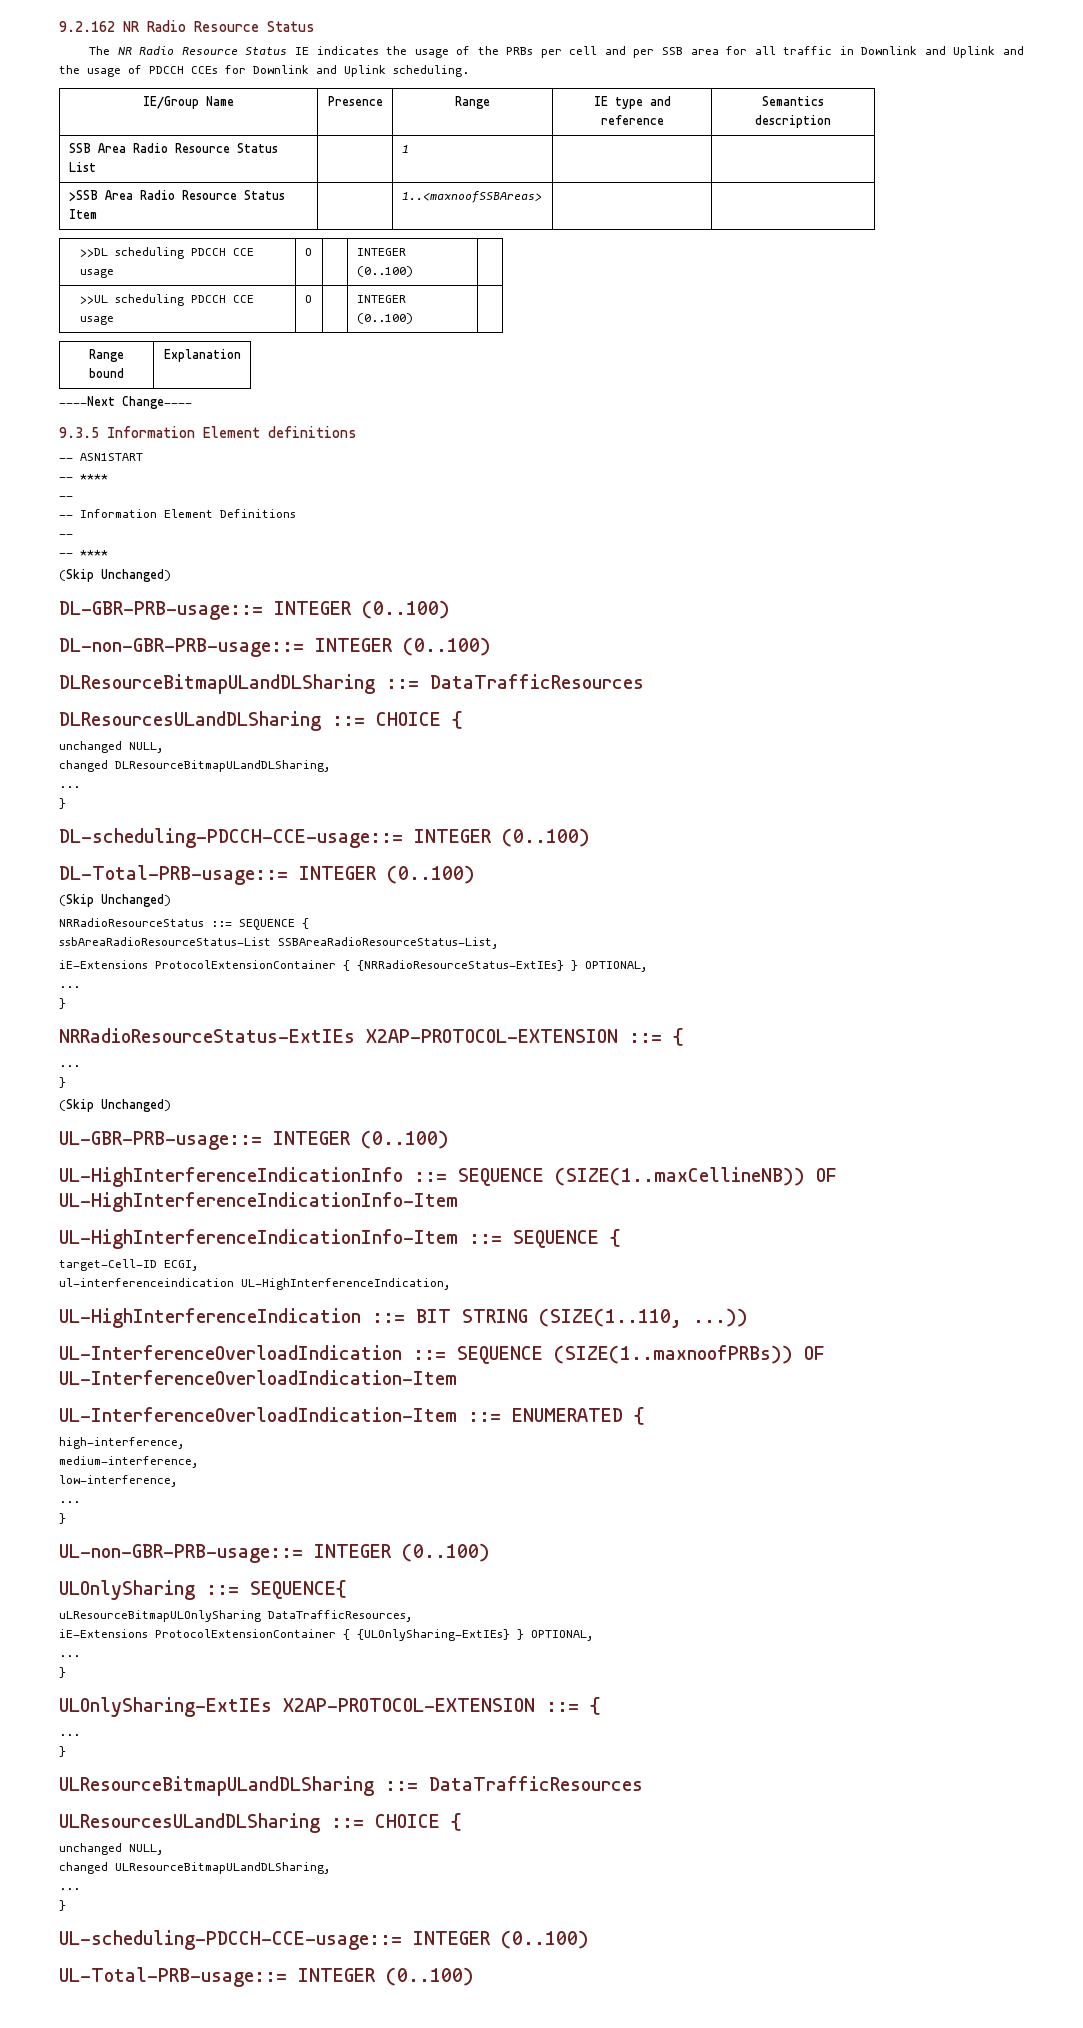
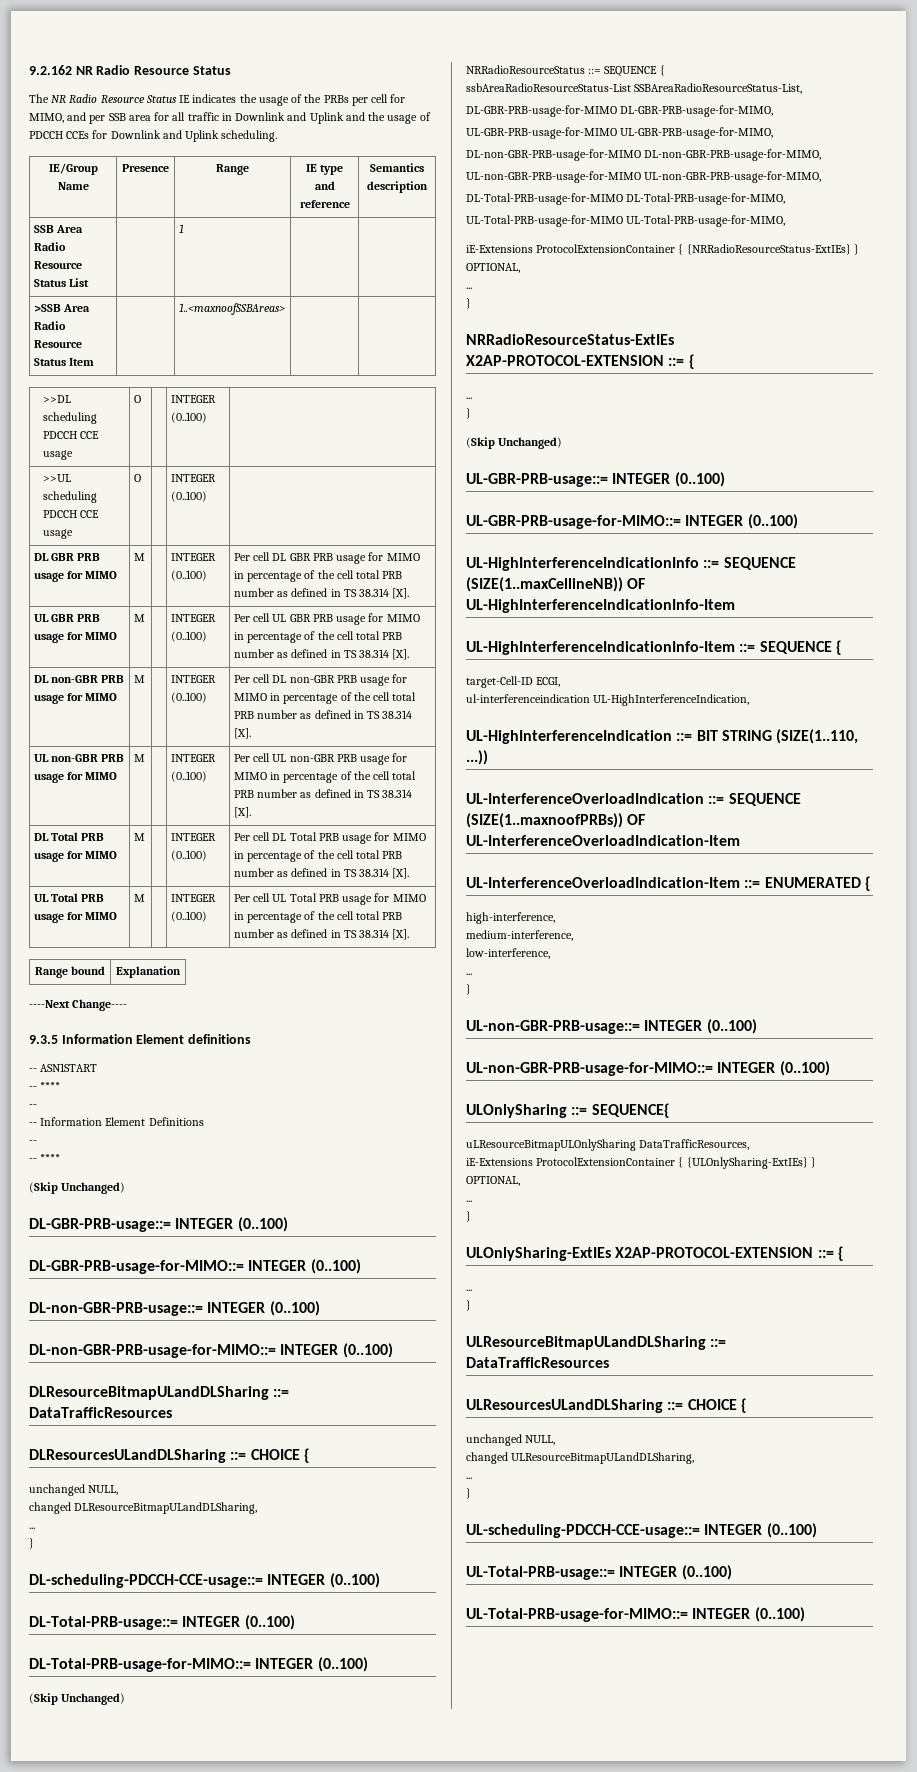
- The NR Radio Resource Status IE indicates the usage of the PRBs per cell and per SSB area for all traffic in Downlink and Uplink and the usage of PDCCH CCEs for Downlink and Uplink scheduling.
+ The NR Radio Resource Status IE indicates the usage of the PRBs per cell for MIMO, and per SSB area for all traffic in Downlink and Uplink and the usage of PDCCH CCEs for Downlink and Uplink scheduling.
+ DL GBR PRB usage for MIMO | M | | INTEGER (0..100) | Per cell DL GBR PRB usage for MIMO in percentage of the cell total PRB number as defined in TS 38.314 [X].
+ UL GBR PRB usage for MIMO | M | | INTEGER (0..100) | Per cell UL GBR PRB usage for MIMO in percentage of the cell total PRB number as defined in TS 38.314 [X].
+ DL non-GBR PRB usage for MIMO | M | | INTEGER (0..100) | Per cell DL non-GBR PRB usage for MIMO in percentage of the cell total PRB number as defined in TS 38.314 [X].
+ UL non-GBR PRB usage for MIMO | M | | INTEGER (0..100) | Per cell UL non-GBR PRB usage for MIMO in percentage of the cell total PRB number as defined in TS 38.314 [X].
+ DL Total PRB usage for MIMO | M | | INTEGER (0..100) | Per cell DL Total PRB usage for MIMO in percentage of the cell total PRB number as defined in TS 38.314 [X].
+ UL Total PRB usage for MIMO | M | | INTEGER (0..100) | Per cell UL Total PRB usage for MIMO in percentage of the cell total PRB number as defined in TS 38.314 [X].
+ DL-GBR-PRB-usage-for-MIMO::= INTEGER (0..100)
+ DL-non-GBR-PRB-usage-for-MIMO::= INTEGER (0..100)
+ DL-Total-PRB-usage-for-MIMO::= INTEGER (0..100)
+ DL-GBR-PRB-usage-for-MIMO DL-GBR-PRB-usage-for-MIMO,
+ UL-GBR-PRB-usage-for-MIMO UL-GBR-PRB-usage-for-MIMO,
+ DL-non-GBR-PRB-usage-for-MIMO DL-non-GBR-PRB-usage-for-MIMO,
+ UL-non-GBR-PRB-usage-for-MIMO UL-non-GBR-PRB-usage-for-MIMO,
+ DL-Total-PRB-usage-for-MIMO DL-Total-PRB-usage-for-MIMO,
+ UL-Total-PRB-usage-for-MIMO UL-Total-PRB-usage-for-MIMO,
+ UL-GBR-PRB-usage-for-MIMO::= INTEGER (0..100)
+ UL-non-GBR-PRB-usage-for-MIMO::= INTEGER (0..100)
+ UL-Total-PRB-usage-for-MIMO::= INTEGER (0..100)

